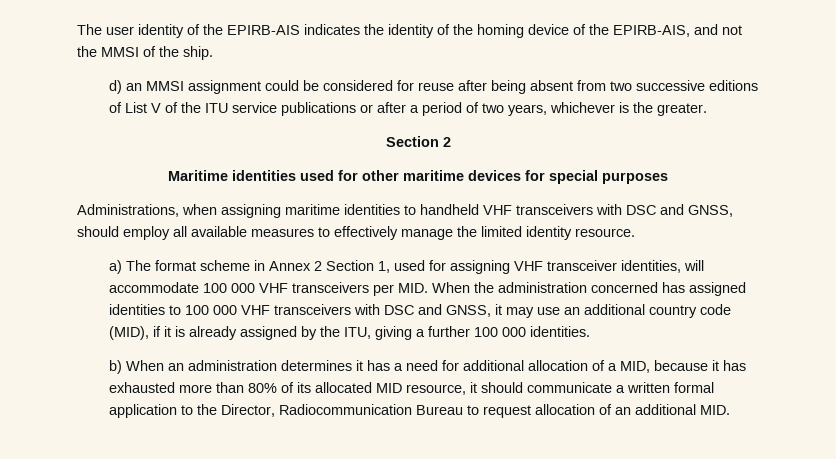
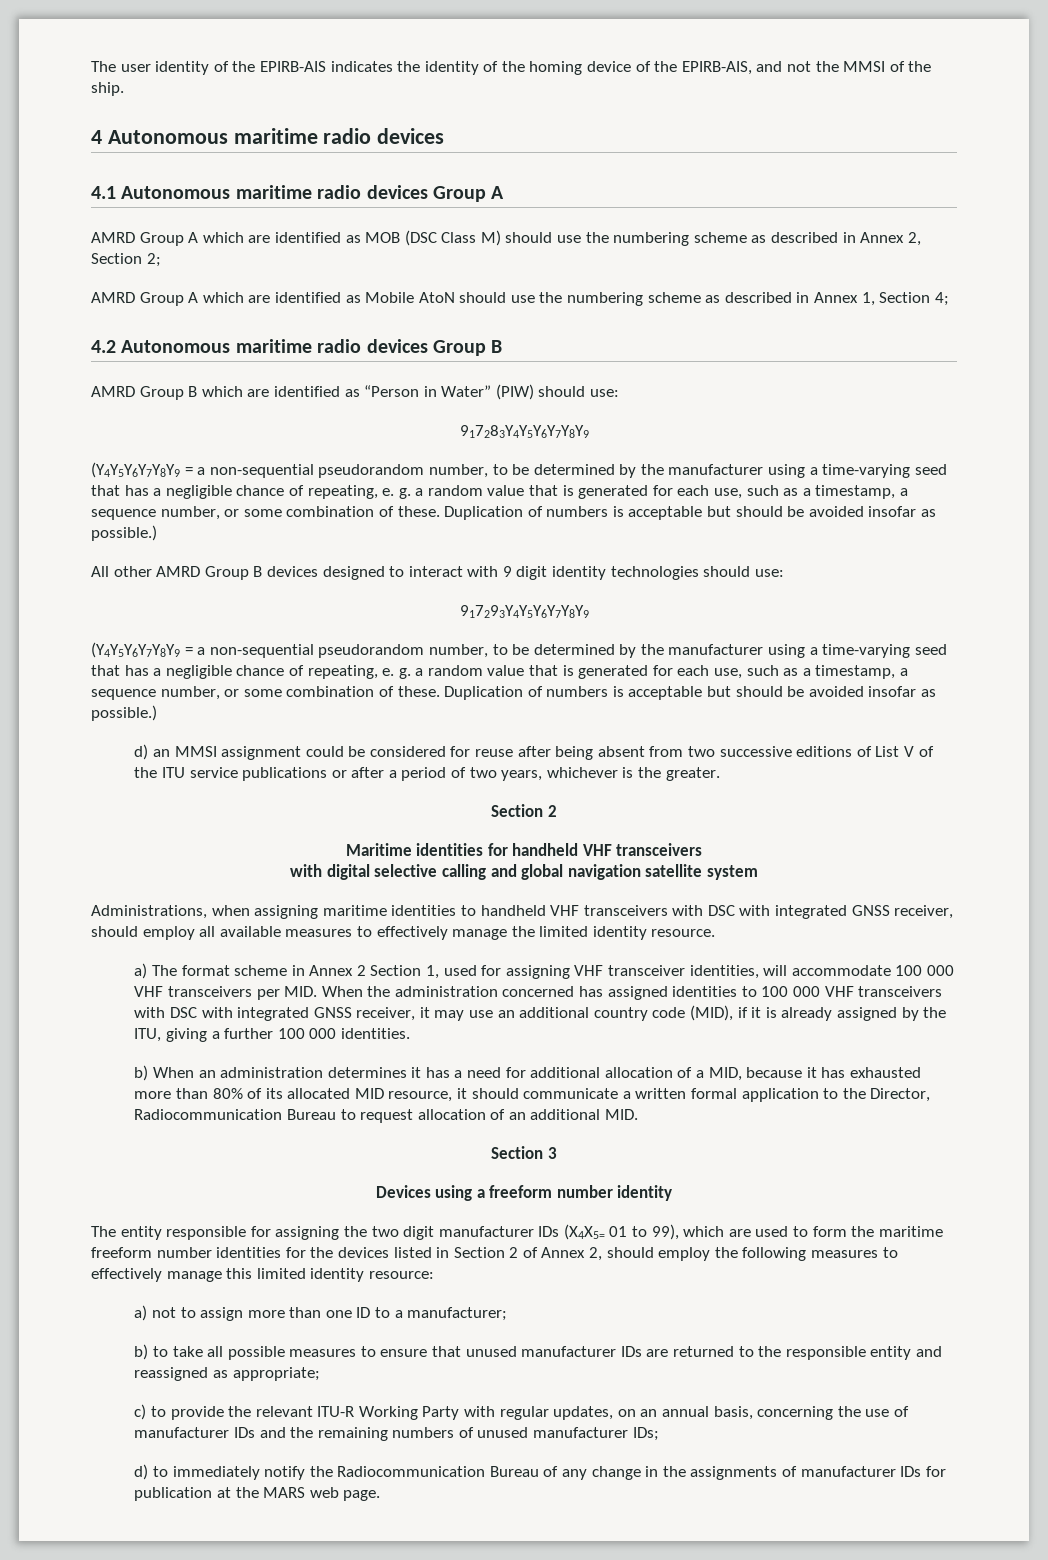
+ 4 Autonomous maritime radio devices
+ 4.1 Autonomous maritime radio devices Group A
+ AMRD Group A which are identified as MOB (DSC Class M) should use the numbering scheme as described in Annex 2, Section 2;
+ AMRD Group A which are identified as Mobile AtoN should use the numbering scheme as described in Annex 1, Section 4;
+ 4.2 Autonomous maritime radio devices Group B
+ AMRD Group B which are identified as “Person in Water” (PIW) should use:
+ 917283Y4Y5Y6Y7Y8Y9
+ (Y4Y5Y6Y7Y8Y9 = a non-sequential pseudorandom number, to be determined by the manufacturer using a time-varying seed that has a negligible chance of repeating, e. g. a random value that is generated for each use, such as a timestamp, a sequence number, or some combination of these. Duplication of numbers is acceptable but should be avoided insofar as possible.)
+ All other AMRD Group B devices designed to interact with 9 digit identity technologies should use:
+ 917293Y4Y5Y6Y7Y8Y9
+ (Y4Y5Y6Y7Y8Y9 = a non-sequential pseudorandom number, to be determined by the manufacturer using a time-varying seed that has a negligible chance of repeating, e. g. a random value that is generated for each use, such as a timestamp, a sequence number, or some combination of these. Duplication of numbers is acceptable but should be avoided insofar as possible.)
- Maritime identities used for other maritime devices for special purposes
+ Maritime identities for handheld VHF transceivers
+ with digital selective calling and global navigation satellite system
- Administrations, when assigning maritime identities to handheld VHF transceivers with DSC and GNSS, should employ all available measures to effectively manage the limited identity resource.
+ Administrations, when assigning maritime identities to handheld VHF transceivers with DSC with integrated GNSS receiver, should employ all available measures to effectively manage the limited identity resource.
- a) The format scheme in Annex 2 Section 1, used for assigning VHF transceiver identities, will accommodate 100 000 VHF transceivers per MID. When the administration concerned has assigned identities to 100 000 VHF transceivers with DSC and GNSS, it may use an additional country code (MID), if it is already assigned by the ITU, giving a further 100 000 identities.
+ a) The format scheme in Annex 2 Section 1, used for assigning VHF transceiver identities, will accommodate 100 000 VHF transceivers per MID. When the administration concerned has assigned identities to 100 000 VHF transceivers with DSC with integrated GNSS receiver, it may use an additional country code (MID), if it is already assigned by the ITU, giving a further 100 000 identities.
+ Section 3
+ Devices using a freeform number identity
+ The entity responsible for assigning the two digit manufacturer IDs (X4X5= 01 to 99), which are used to form the maritime freeform number identities for the devices listed in Section 2 of Annex 2, should employ the following measures to effectively manage this limited identity resource:
+ a) not to assign more than one ID to a manufacturer;
+ b) to take all possible measures to ensure that unused manufacturer IDs are returned to the responsible entity and reassigned as appropriate;
+ c) to provide the relevant ITU-R Working Party with regular updates, on an annual basis, concerning the use of manufacturer IDs and the remaining numbers of unused manufacturer IDs;
+ d) to immediately notify the Radiocommunication Bureau of any change in the assignments of manufacturer IDs for publication at the MARS web page.

